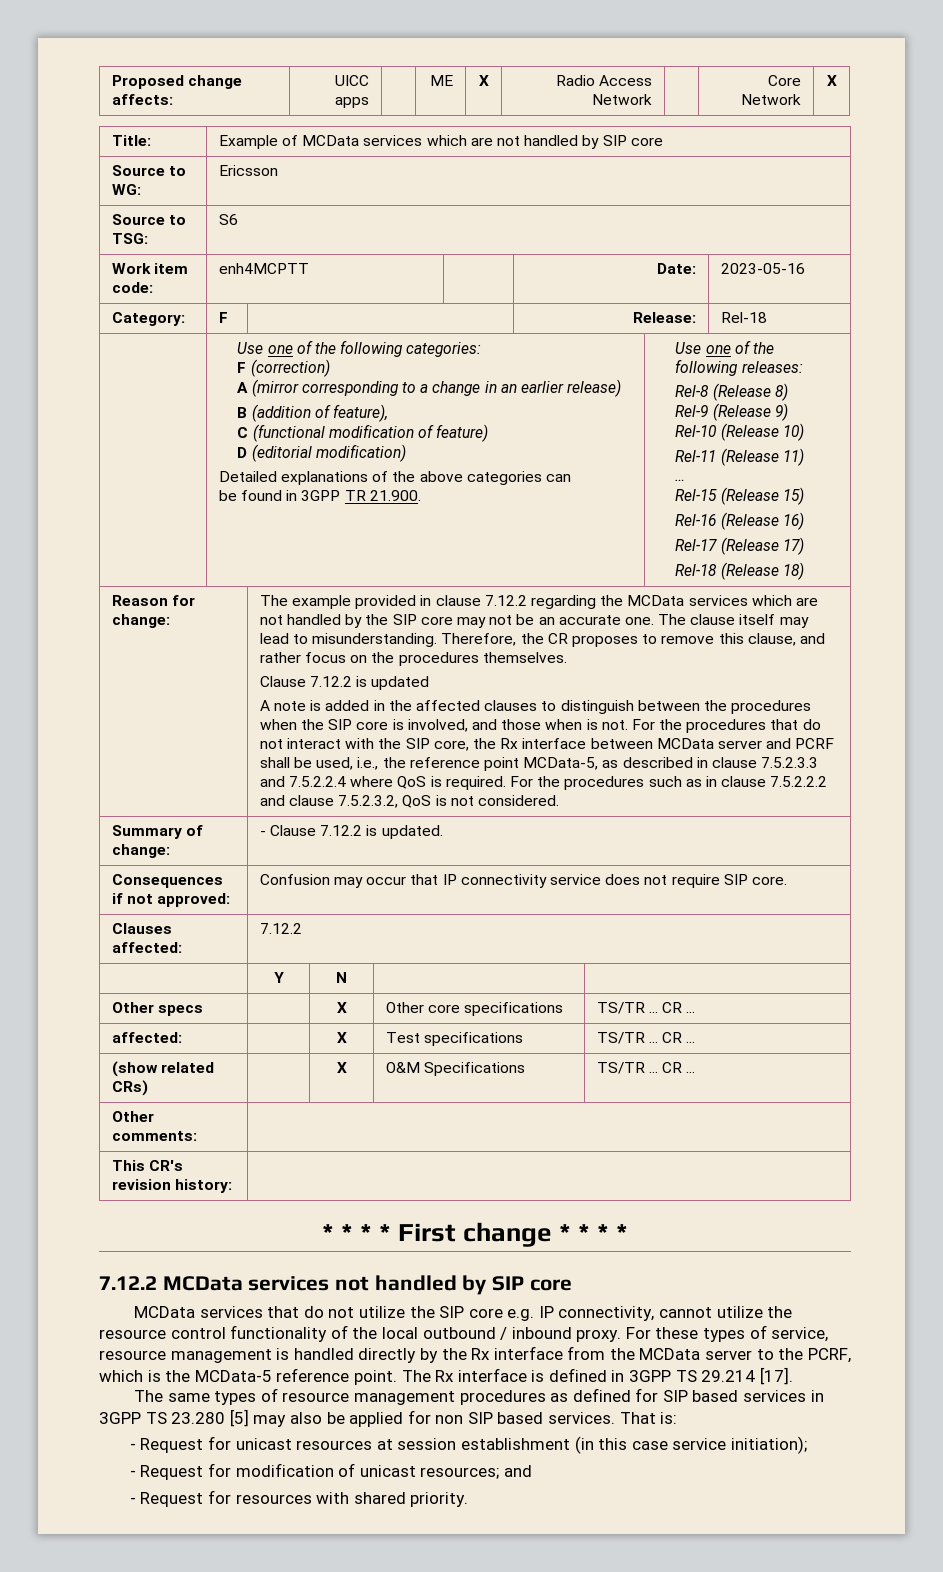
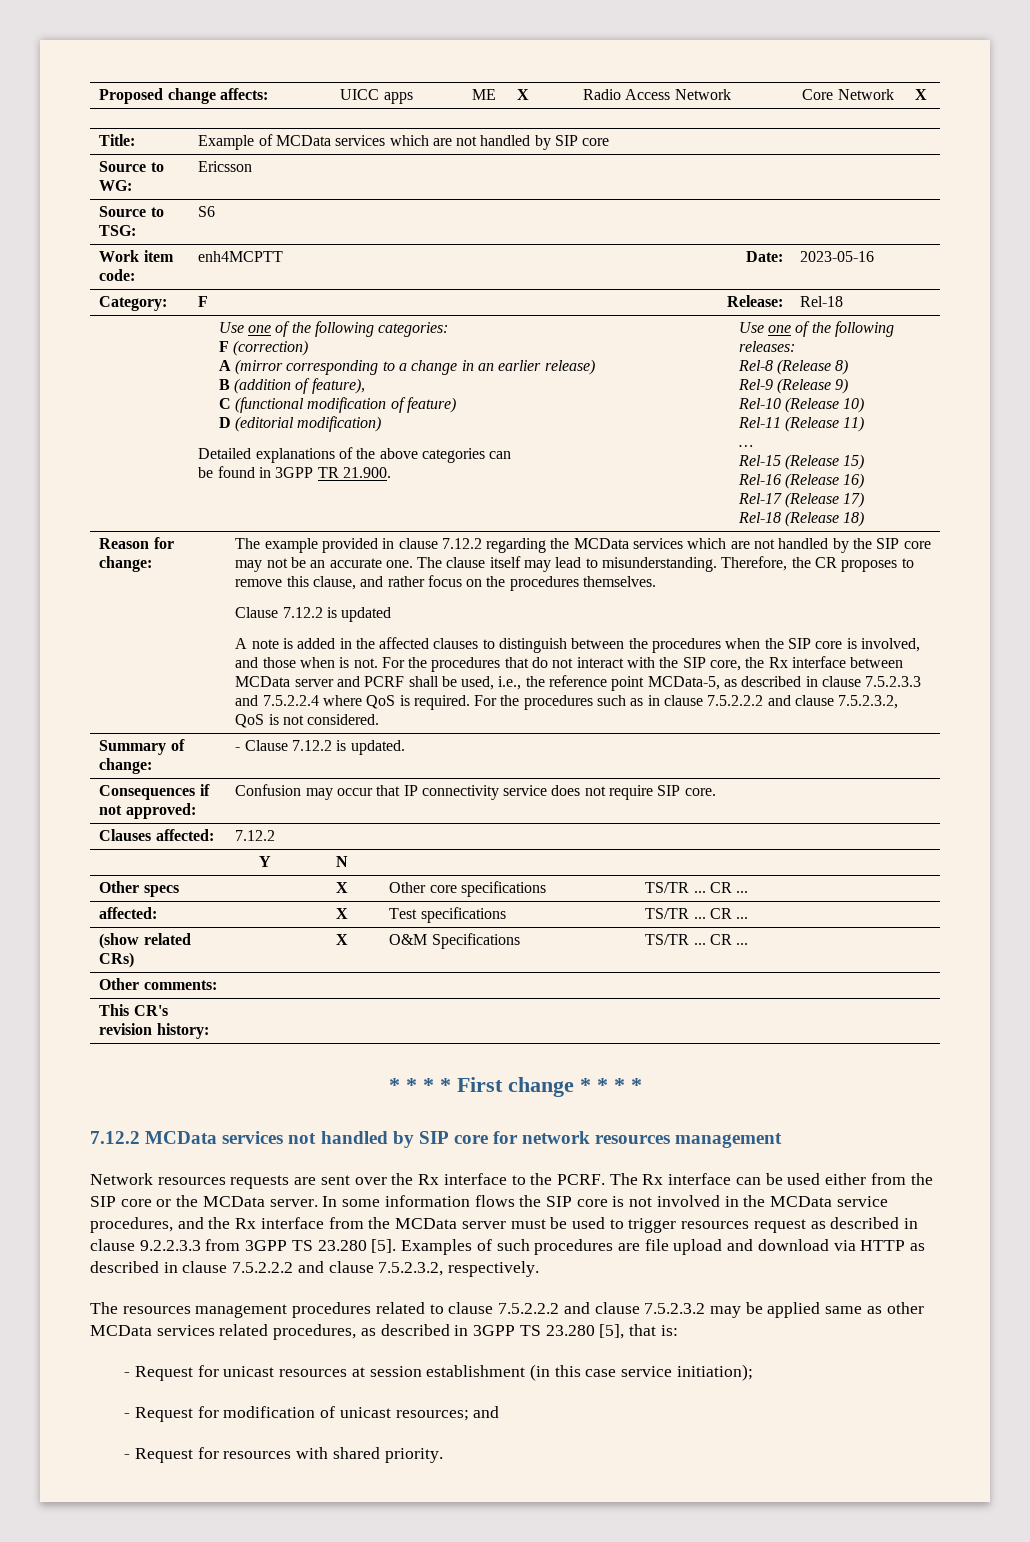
- 7.12.2 MCData services not handled by SIP core
- MCData services that do not utilize the SIP core e.g. IP connectivity, cannot utilize the resource control functionality of the local outbound / inbound proxy. For these types of service, resource management is handled directly by the Rx interface from the MCData server to the PCRF, which is the MCData-5 reference point. The Rx interface is defined in 3GPP TS 29.214 [17].
- The same types of resource management procedures as defined for SIP based services in 3GPP TS 23.280 [5] may also be applied for non SIP based services. That is:
+ 7.12.2 MCData services not handled by SIP core for network resources management
+ Network resources requests are sent over the Rx interface to the PCRF. The Rx interface can be used either from the SIP core or the MCData server. In some information flows the SIP core is not involved in the MCData service procedures, and the Rx interface from the MCData server must be used to trigger resources request as described in clause 9.2.2.3.3 from 3GPP TS 23.280 [5]. Examples of such procedures are file upload and download via HTTP as described in clause 7.5.2.2.2 and clause 7.5.2.3.2, respectively.
+ The resources management procedures related to clause 7.5.2.2.2 and clause 7.5.2.3.2 may be applied same as other MCData services related procedures, as described in 3GPP TS 23.280 [5], that is:

